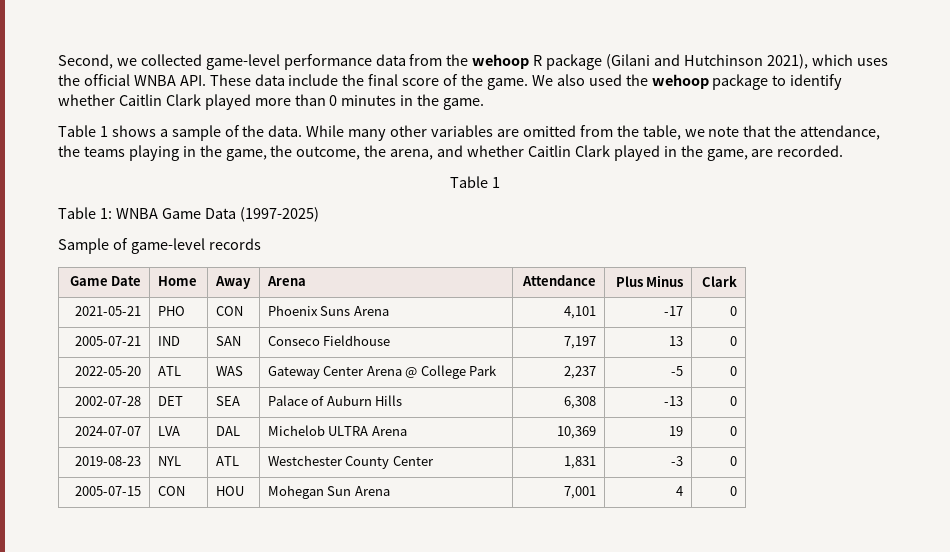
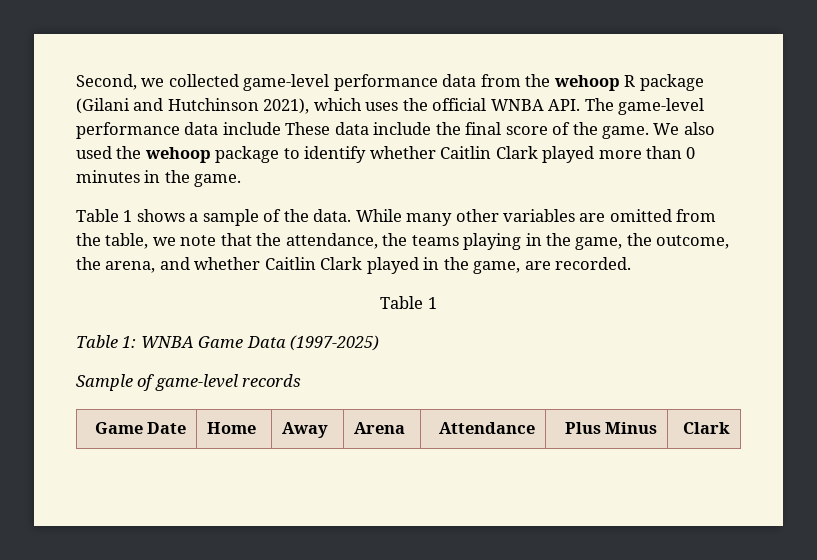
- Second, we collected game-level performance data from the wehoop R package (Gilani and Hutchinson 2021), which uses the official WNBA API. These data include the final score of the game.
+ Second, we collected game-level performance data from the wehoop R package (Gilani and Hutchinson 2021), which uses the official WNBA API. The game-level performance data include These data include the final score of the game.
- 2021-05-21 | PHO | CON | Phoenix Suns Arena | 4,101 | -17 | 0
- 2005-07-21 | IND | SAN | Conseco Fieldhouse | 7,197 | 13 | 0
- 2022-05-20 | ATL | WAS | Gateway Center Arena @ College Park | 2,237 | -5 | 0
- 2002-07-28 | DET | SEA | Palace of Auburn Hills | 6,308 | -13 | 0
- 2024-07-07 | LVA | DAL | Michelob ULTRA Arena | 10,369 | 19 | 0
- 2019-08-23 | NYL | ATL | Westchester County Center | 1,831 | -3 | 0
- 2005-07-15 | CON | HOU | Mohegan Sun Arena | 7,001 | 4 | 0

